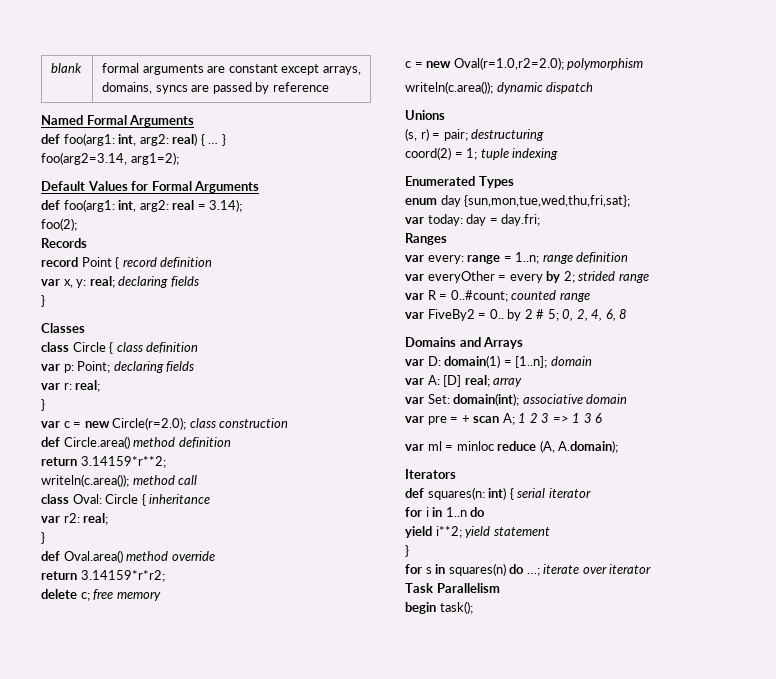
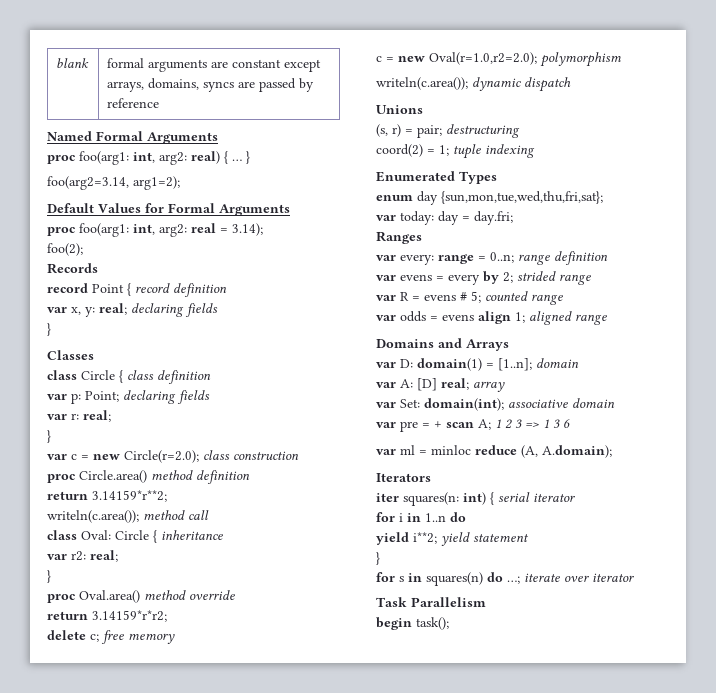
- def foo(arg1: int, arg2: real) { …
+ proc foo(arg1: int, arg2: real) { …
- def foo(arg1: int, arg2: real = 3.14);
+ proc foo(arg1: int, arg2: real = 3.14);
- def Circle.area() method definition
+ proc Circle.area() method definition
- def Oval.area() method override
+ proc Oval.area() method override
- var every: range = 1..n; range definition
+ var every: range = 0..n; range definition
- var everyOther = every by 2; strided range
+ var evens = every by 2; strided range
- var R = 0..#count; counted range
+ var R = evens # 5; counted range
- var FiveBy2 = 0.. by 2 # 5; 0, 2, 4, 6, 8
+ var odds = evens align 1; aligned range
- def squares(n: int) { serial iterator
+ iter squares(n: int) { serial iterator

